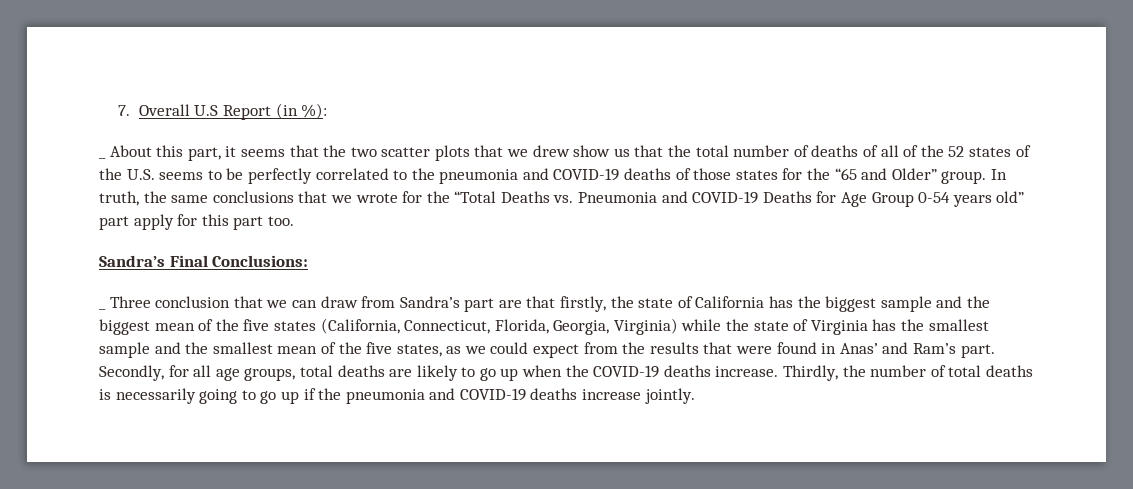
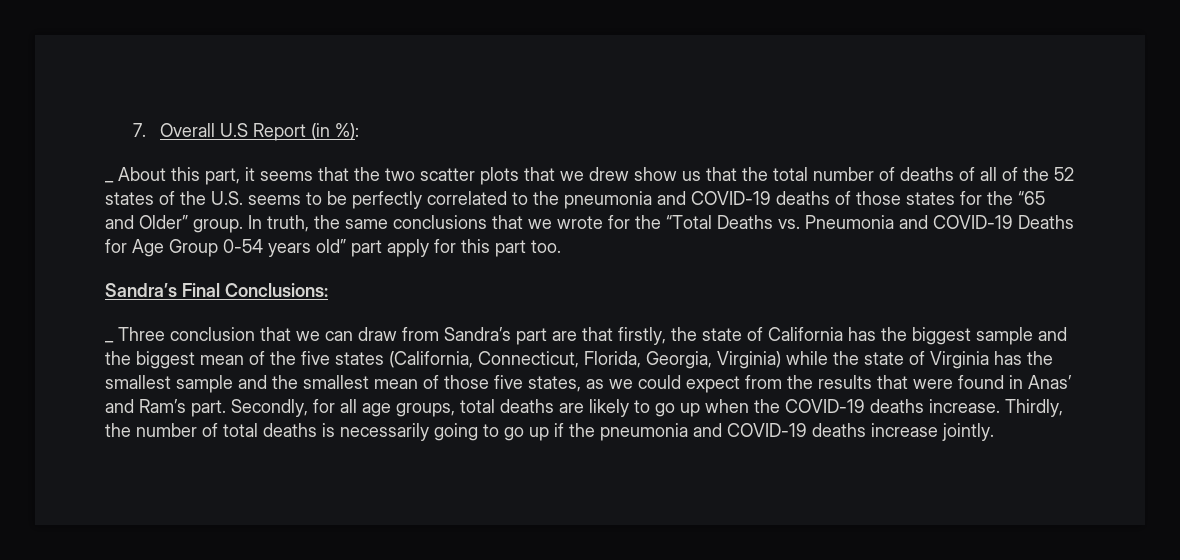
- _ Three conclusion that we can draw from Sandra’s part are that firstly, the state of California has the biggest sample and the biggest mean of the five states (California, Connecticut, Florida, Georgia, Virginia) while the state of Virginia has the smallest sample and the smallest mean of the five states, as we could expect from the results that were found in Anas’ and Ram’s part.
+ _ Three conclusion that we can draw from Sandra’s part are that firstly, the state of California has the biggest sample and the biggest mean of the five states (California, Connecticut, Florida, Georgia, Virginia) while the state of Virginia has the smallest sample and the smallest mean of those five states, as we could expect from the results that were found in Anas’ and Ram’s part.

